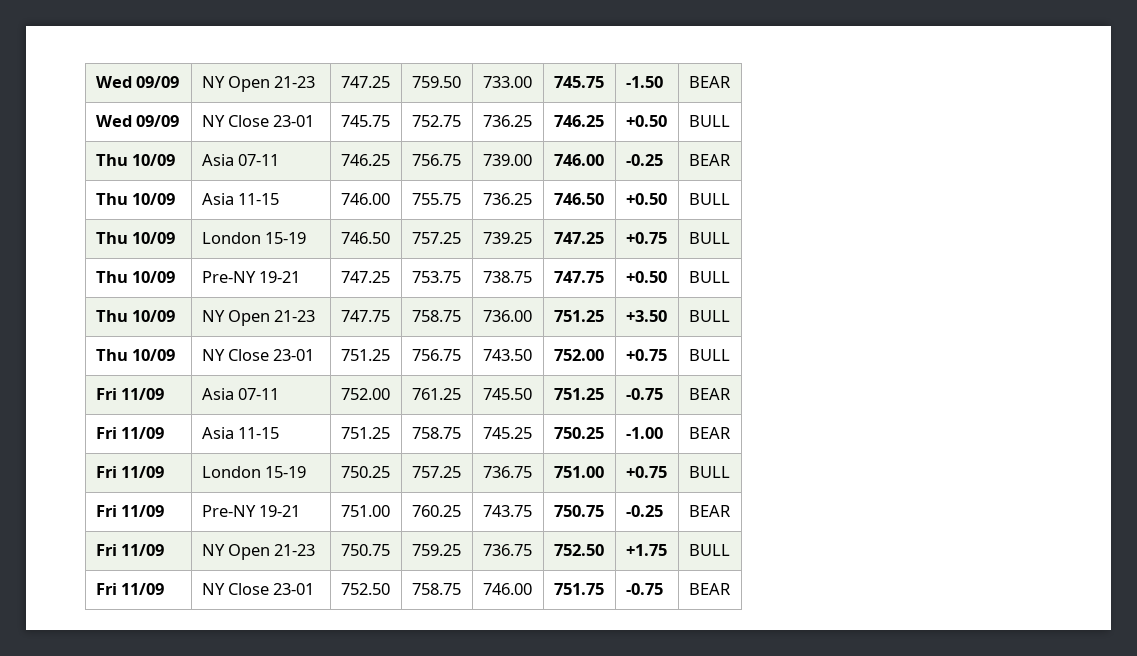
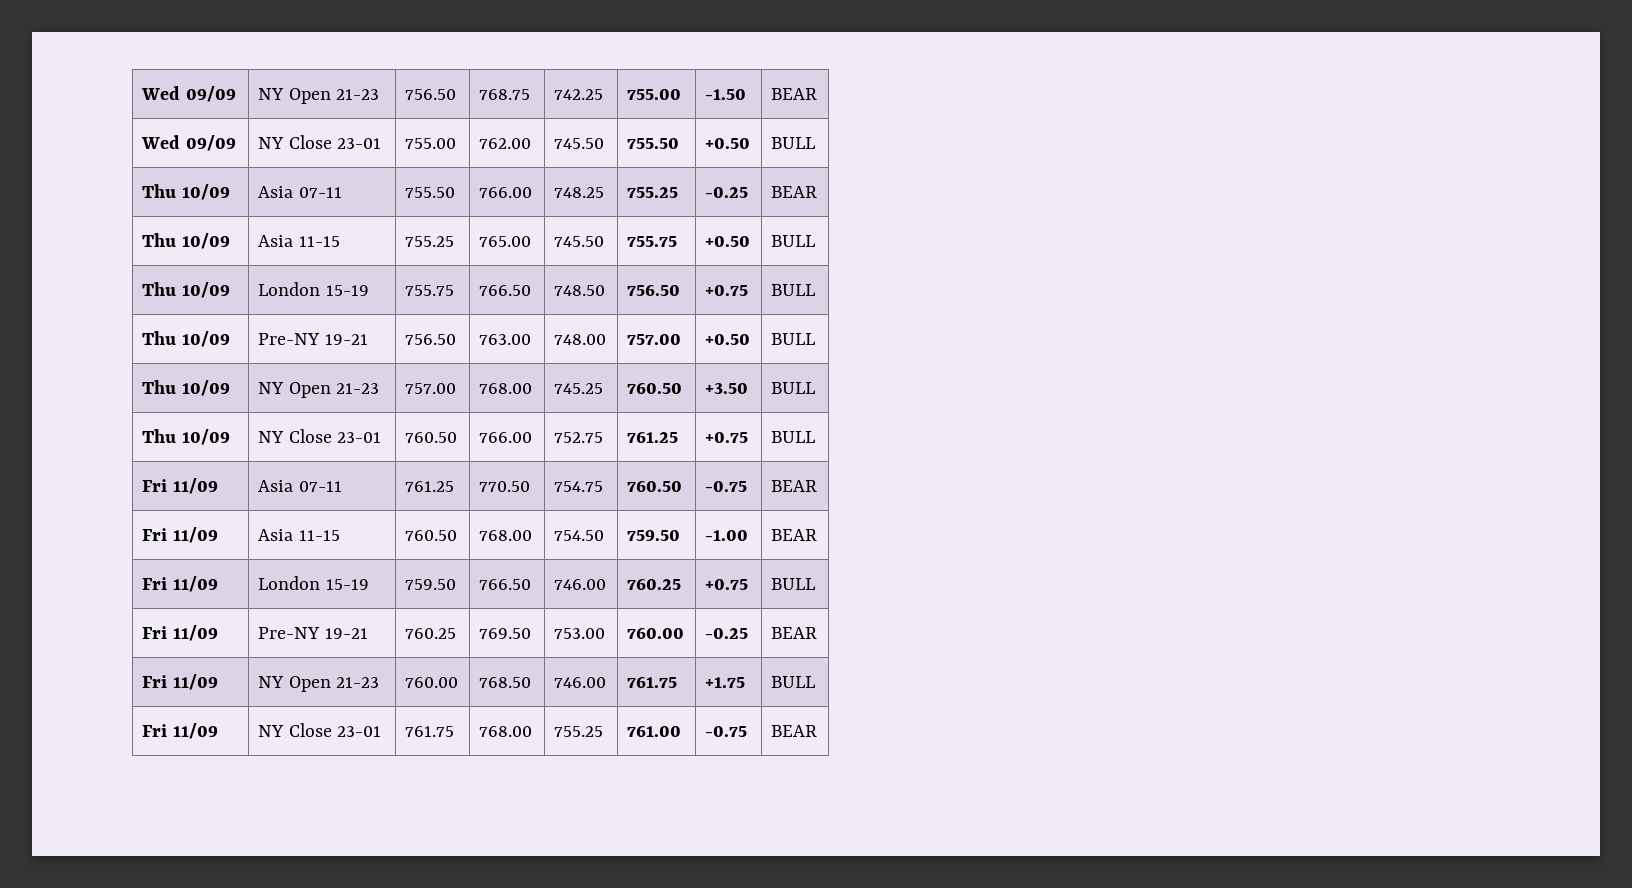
- Wed 09/09 | NY Open 21-23 | 747.25 | 759.50 | 733.00 | 745.75 | -1.50 | BEAR
+ Wed 09/09 | NY Open 21-23 | 756.50 | 768.75 | 742.25 | 755.00 | -1.50 | BEAR
- Wed 09/09 | NY Close 23-01 | 745.75 | 752.75 | 736.25 | 746.25 | +0.50 | BULL
+ Wed 09/09 | NY Close 23-01 | 755.00 | 762.00 | 745.50 | 755.50 | +0.50 | BULL
- Thu 10/09 | Asia 07-11 | 746.25 | 756.75 | 739.00 | 746.00 | -0.25 | BEAR
+ Thu 10/09 | Asia 07-11 | 755.50 | 766.00 | 748.25 | 755.25 | -0.25 | BEAR
- Thu 10/09 | Asia 11-15 | 746.00 | 755.75 | 736.25 | 746.50 | +0.50 | BULL
+ Thu 10/09 | Asia 11-15 | 755.25 | 765.00 | 745.50 | 755.75 | +0.50 | BULL
- Thu 10/09 | London 15-19 | 746.50 | 757.25 | 739.25 | 747.25 | +0.75 | BULL
+ Thu 10/09 | London 15-19 | 755.75 | 766.50 | 748.50 | 756.50 | +0.75 | BULL
- Thu 10/09 | Pre-NY 19-21 | 747.25 | 753.75 | 738.75 | 747.75 | +0.50 | BULL
+ Thu 10/09 | Pre-NY 19-21 | 756.50 | 763.00 | 748.00 | 757.00 | +0.50 | BULL
- Thu 10/09 | NY Open 21-23 | 747.75 | 758.75 | 736.00 | 751.25 | +3.50 | BULL
+ Thu 10/09 | NY Open 21-23 | 757.00 | 768.00 | 745.25 | 760.50 | +3.50 | BULL
- Thu 10/09 | NY Close 23-01 | 751.25 | 756.75 | 743.50 | 752.00 | +0.75 | BULL
+ Thu 10/09 | NY Close 23-01 | 760.50 | 766.00 | 752.75 | 761.25 | +0.75 | BULL
- Fri 11/09 | Asia 07-11 | 752.00 | 761.25 | 745.50 | 751.25 | -0.75 | BEAR
+ Fri 11/09 | Asia 07-11 | 761.25 | 770.50 | 754.75 | 760.50 | -0.75 | BEAR
- Fri 11/09 | Asia 11-15 | 751.25 | 758.75 | 745.25 | 750.25 | -1.00 | BEAR
+ Fri 11/09 | Asia 11-15 | 760.50 | 768.00 | 754.50 | 759.50 | -1.00 | BEAR
- Fri 11/09 | London 15-19 | 750.25 | 757.25 | 736.75 | 751.00 | +0.75 | BULL
+ Fri 11/09 | London 15-19 | 759.50 | 766.50 | 746.00 | 760.25 | +0.75 | BULL
- Fri 11/09 | Pre-NY 19-21 | 751.00 | 760.25 | 743.75 | 750.75 | -0.25 | BEAR
+ Fri 11/09 | Pre-NY 19-21 | 760.25 | 769.50 | 753.00 | 760.00 | -0.25 | BEAR
- Fri 11/09 | NY Open 21-23 | 750.75 | 759.25 | 736.75 | 752.50 | +1.75 | BULL
+ Fri 11/09 | NY Open 21-23 | 760.00 | 768.50 | 746.00 | 761.75 | +1.75 | BULL
- Fri 11/09 | NY Close 23-01 | 752.50 | 758.75 | 746.00 | 751.75 | -0.75 | BEAR
+ Fri 11/09 | NY Close 23-01 | 761.75 | 768.00 | 755.25 | 761.00 | -0.75 | BEAR

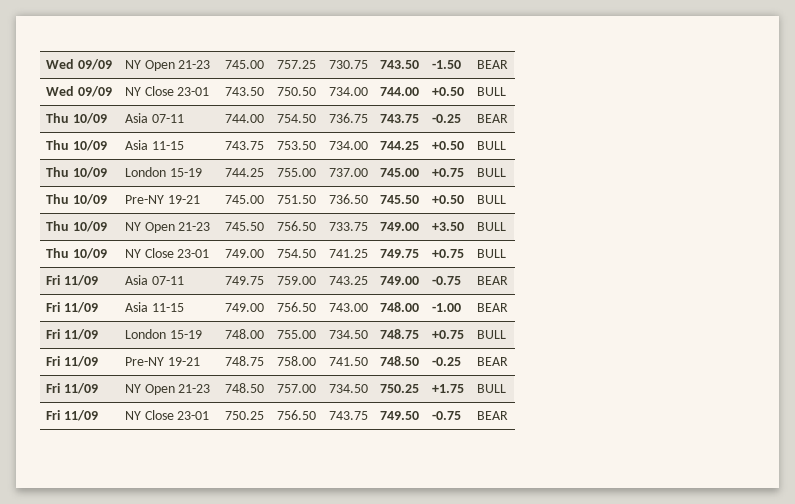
- Wed 09/09 | NY Open 21-23 | 756.50 | 768.75 | 742.25 | 755.00 | -1.50 | BEAR
+ Wed 09/09 | NY Open 21-23 | 745.00 | 757.25 | 730.75 | 743.50 | -1.50 | BEAR
- Wed 09/09 | NY Close 23-01 | 755.00 | 762.00 | 745.50 | 755.50 | +0.50 | BULL
+ Wed 09/09 | NY Close 23-01 | 743.50 | 750.50 | 734.00 | 744.00 | +0.50 | BULL
- Thu 10/09 | Asia 07-11 | 755.50 | 766.00 | 748.25 | 755.25 | -0.25 | BEAR
+ Thu 10/09 | Asia 07-11 | 744.00 | 754.50 | 736.75 | 743.75 | -0.25 | BEAR
- Thu 10/09 | Asia 11-15 | 755.25 | 765.00 | 745.50 | 755.75 | +0.50 | BULL
+ Thu 10/09 | Asia 11-15 | 743.75 | 753.50 | 734.00 | 744.25 | +0.50 | BULL
- Thu 10/09 | London 15-19 | 755.75 | 766.50 | 748.50 | 756.50 | +0.75 | BULL
+ Thu 10/09 | London 15-19 | 744.25 | 755.00 | 737.00 | 745.00 | +0.75 | BULL
- Thu 10/09 | Pre-NY 19-21 | 756.50 | 763.00 | 748.00 | 757.00 | +0.50 | BULL
+ Thu 10/09 | Pre-NY 19-21 | 745.00 | 751.50 | 736.50 | 745.50 | +0.50 | BULL
- Thu 10/09 | NY Open 21-23 | 757.00 | 768.00 | 745.25 | 760.50 | +3.50 | BULL
+ Thu 10/09 | NY Open 21-23 | 745.50 | 756.50 | 733.75 | 749.00 | +3.50 | BULL
- Thu 10/09 | NY Close 23-01 | 760.50 | 766.00 | 752.75 | 761.25 | +0.75 | BULL
+ Thu 10/09 | NY Close 23-01 | 749.00 | 754.50 | 741.25 | 749.75 | +0.75 | BULL
- Fri 11/09 | Asia 07-11 | 761.25 | 770.50 | 754.75 | 760.50 | -0.75 | BEAR
+ Fri 11/09 | Asia 07-11 | 749.75 | 759.00 | 743.25 | 749.00 | -0.75 | BEAR
- Fri 11/09 | Asia 11-15 | 760.50 | 768.00 | 754.50 | 759.50 | -1.00 | BEAR
+ Fri 11/09 | Asia 11-15 | 749.00 | 756.50 | 743.00 | 748.00 | -1.00 | BEAR
- Fri 11/09 | London 15-19 | 759.50 | 766.50 | 746.00 | 760.25 | +0.75 | BULL
+ Fri 11/09 | London 15-19 | 748.00 | 755.00 | 734.50 | 748.75 | +0.75 | BULL
- Fri 11/09 | Pre-NY 19-21 | 760.25 | 769.50 | 753.00 | 760.00 | -0.25 | BEAR
+ Fri 11/09 | Pre-NY 19-21 | 748.75 | 758.00 | 741.50 | 748.50 | -0.25 | BEAR
- Fri 11/09 | NY Open 21-23 | 760.00 | 768.50 | 746.00 | 761.75 | +1.75 | BULL
+ Fri 11/09 | NY Open 21-23 | 748.50 | 757.00 | 734.50 | 750.25 | +1.75 | BULL
- Fri 11/09 | NY Close 23-01 | 761.75 | 768.00 | 755.25 | 761.00 | -0.75 | BEAR
+ Fri 11/09 | NY Close 23-01 | 750.25 | 756.50 | 743.75 | 749.50 | -0.75 | BEAR

